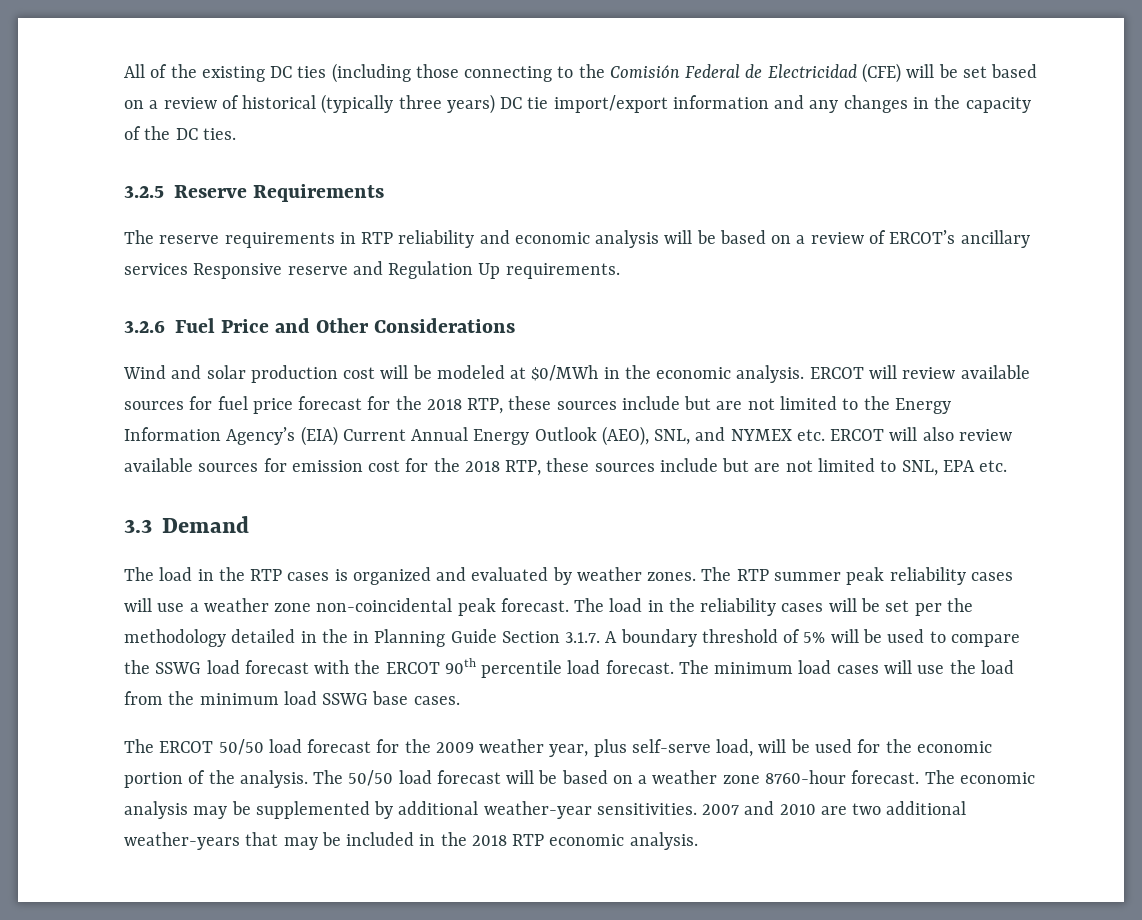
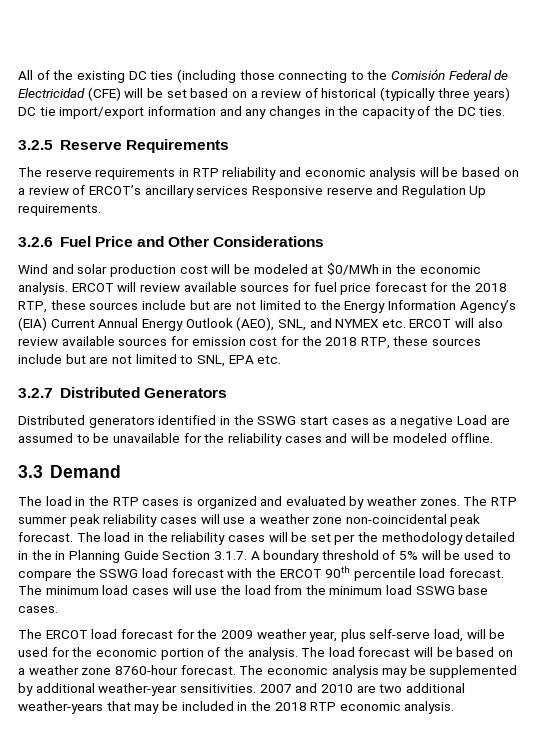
+ 3.2.7 Distributed Generators
+ Distributed generators identified in the SSWG start cases as a negative Load are assumed to be unavailable for the reliability cases and will be modeled offline.
- The ERCOT 50/50 load forecast for the 2009 weather year, plus self-serve load, will be used for the economic portion of the analysis.
+ The ERCOT load forecast for the 2009 weather year, plus self-serve load, will be used for the economic portion of the analysis.
- The 50/50 load forecast will be based on a weather zone 8760-hour forecast.
+ The load forecast will be based on a weather zone 8760-hour forecast.

